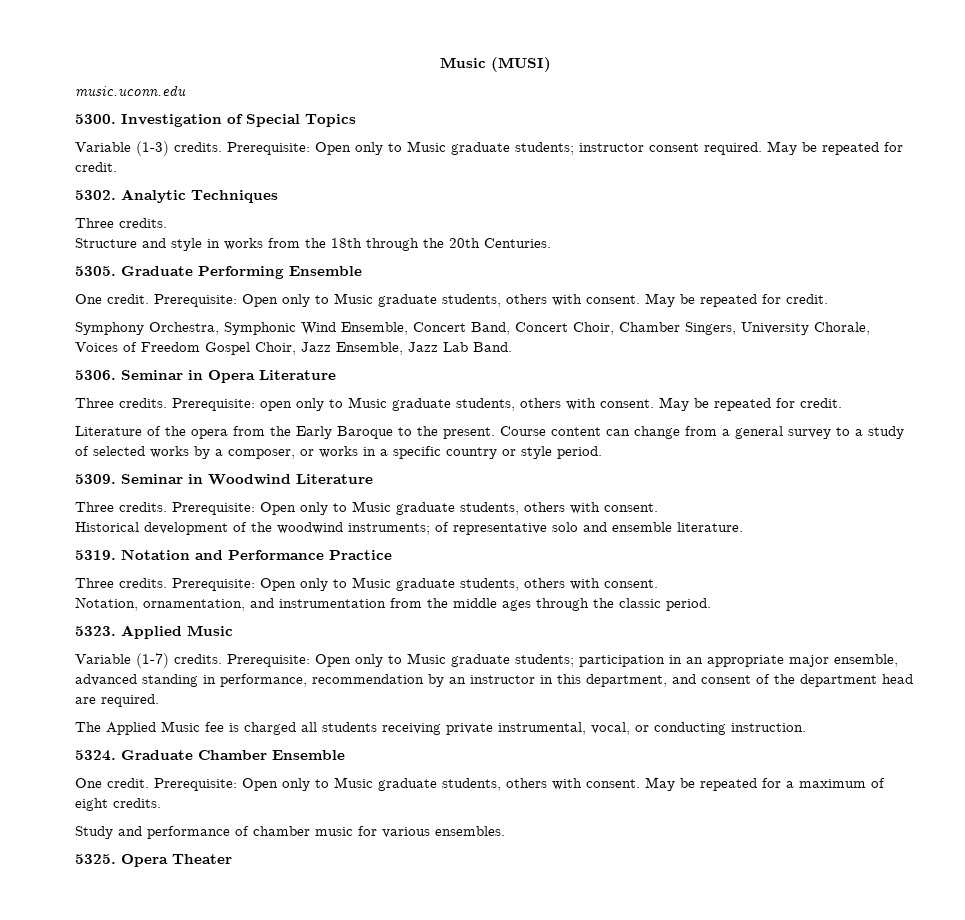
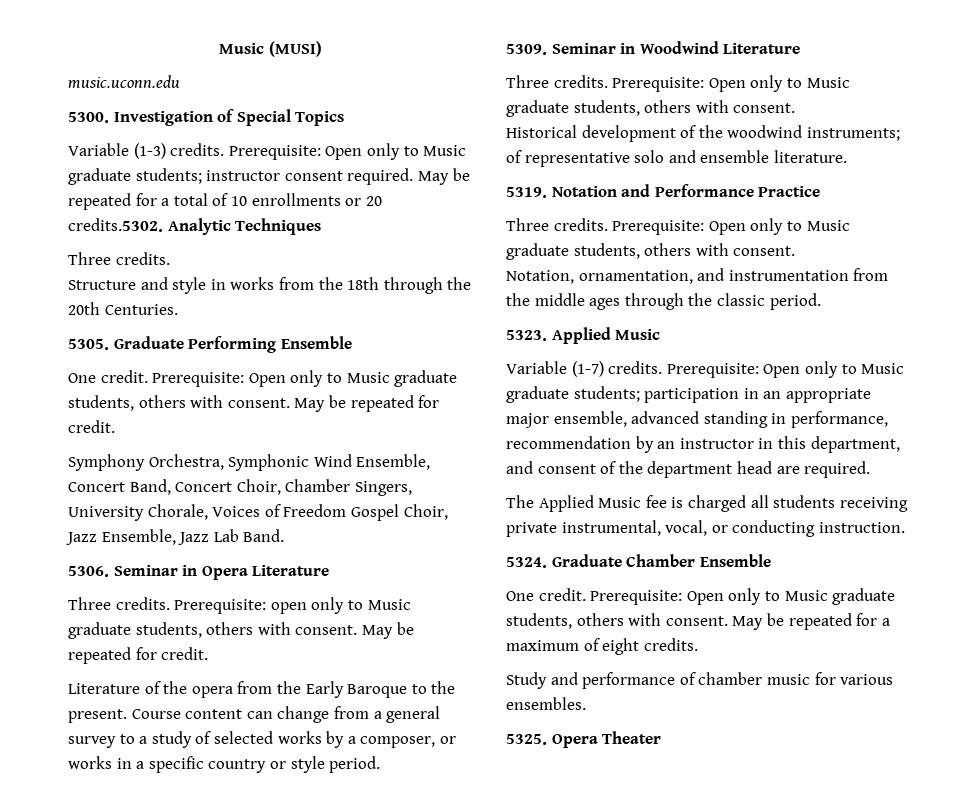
- Prerequisite: Open only to Music graduate students; instructor consent required. May be repeated for credit.
- 5302. Analytic Techniques
+ Prerequisite: Open only to Music graduate students; instructor consent required. May be repeated for a total of 10 enrollments or 20 credits.5302. Analytic Techniques

